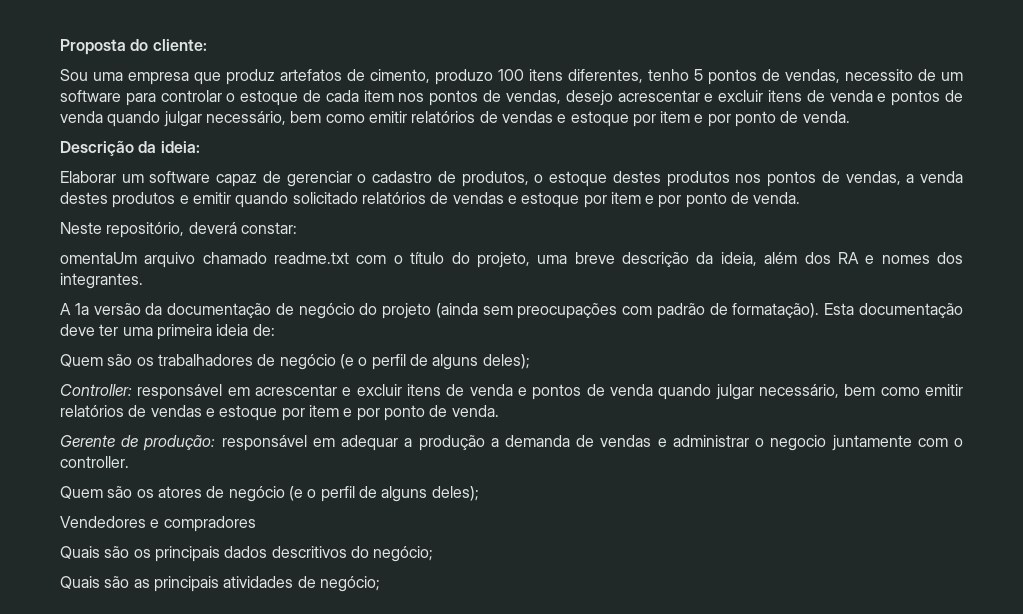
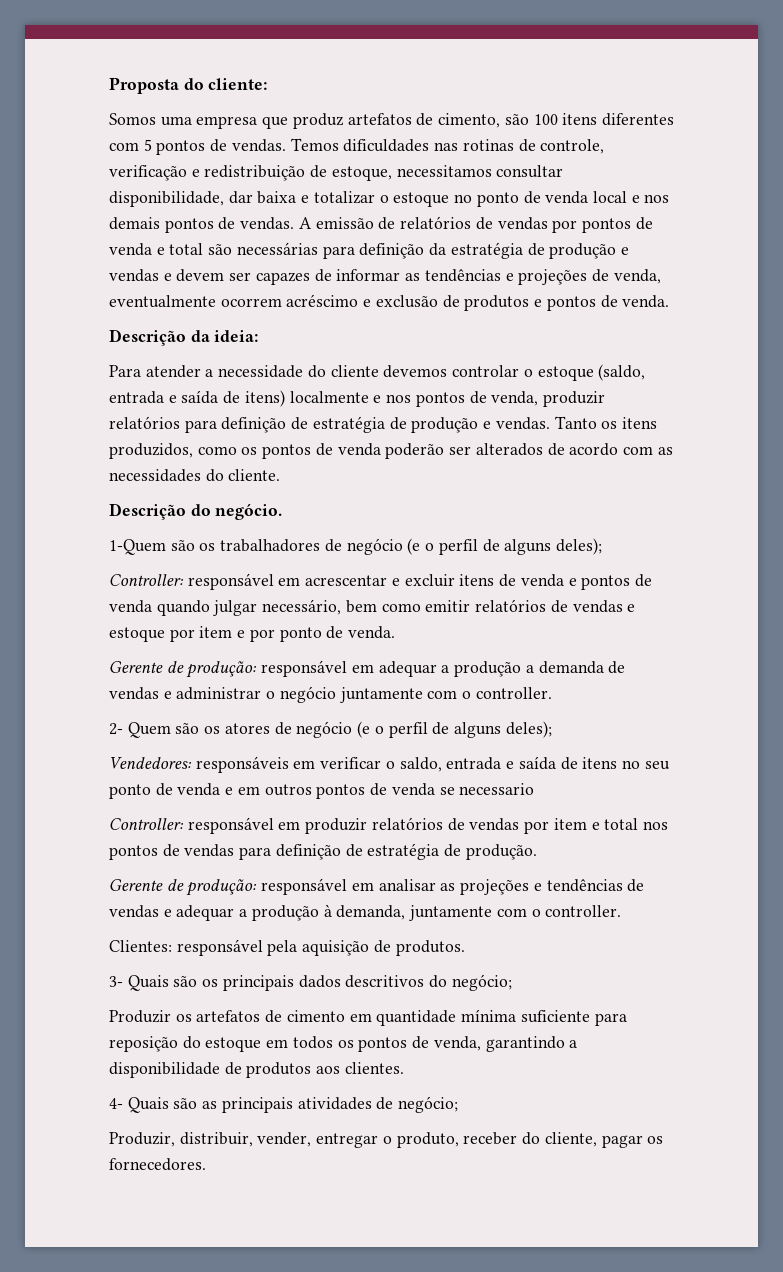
- Sou uma empresa que produz artefatos de cimento, produzo 100 itens diferentes, tenho 5 pontos de vendas, necessito de um software para controlar o estoque de cada item nos pontos de vendas, desejo acrescentar e excluir itens de venda e pontos de venda quando julgar necessário, bem como emitir relatórios de vendas e estoque por item e por ponto de venda.
+ Somos uma empresa que produz artefatos de cimento, são 100 itens diferentes com 5 pontos de vendas. Temos dificuldades nas rotinas de controle, verificação e redistribuição de estoque, necessitamos consultar disponibilidade, dar baixa e totalizar o estoque no ponto de venda local e nos demais pontos de vendas. A emissão de relatórios de vendas por pontos de venda e total são necessárias para definição da estratégia de produção e vendas e devem ser capazes de informar as tendências e projeções de venda, eventualmente ocorrem acréscimo e exclusão de produtos e pontos de venda.
- Elaborar um software capaz de gerenciar o cadastro de produtos, o estoque destes produtos nos pontos de vendas, a venda destes produtos e emitir quando solicitado relatórios de vendas e estoque por item e por ponto de venda.
- Neste repositório, deverá constar:
- omentaUm arquivo chamado readme.txt com o título do projeto, uma breve descrição da ideia, além dos RA e nomes dos integrantes.
- A 1a versão da documentação de negócio do projeto (ainda sem preocupações com padrão de formatação). Esta documentação deve ter uma primeira ideia de:
- Quem são os trabalhadores de negócio (e o perfil de alguns deles);
+ Para atender a necessidade do cliente devemos controlar o estoque (saldo, entrada e saída de itens) localmente e nos pontos de venda, produzir relatórios para definição de estratégia de produção e vendas. Tanto os itens produzidos, como os pontos de venda poderão ser alterados de acordo com as necessidades do cliente.
+ Descrição do negócio.
+ 1-Quem são os trabalhadores de negócio (e o perfil de alguns deles);
- Gerente de produção: responsável em adequar a produção a demanda de vendas e administrar o negocio juntamente com o controller.
- Quem são os atores de negócio (e o perfil de alguns deles);
+ Gerente de produção: responsável em adequar a produção a demanda de vendas e administrar o negócio juntamente com o controller.
+ 2- Quem são os atores de negócio (e o perfil de alguns deles);
- Vendedores e compradores
- Quais são os principais dados descritivos do negócio;
+ Vendedores: responsáveis em verificar o saldo, entrada e saída de itens no seu ponto de venda e em outros pontos de venda se necessario
+ Controller: responsável em produzir relatórios de vendas por item e total nos pontos de vendas para definição de estratégia de produção.
+ Gerente de produção: responsável em analisar as projeções e tendências de vendas e adequar a produção à demanda, juntamente com o controller.
+ Clientes: responsável pela aquisição de produtos.
+ 3- Quais são os principais dados descritivos do negócio;
- Quais são as principais atividades de negócio;
+ Produzir os artefatos de cimento em quantidade mínima suficiente para reposição do estoque em todos os pontos de venda, garantindo a disponibilidade de produtos aos clientes.
+ 4- Quais são as principais atividades de negócio;
+ Produzir, distribuir, vender, entregar o produto, receber do cliente, pagar os fornecedores.

